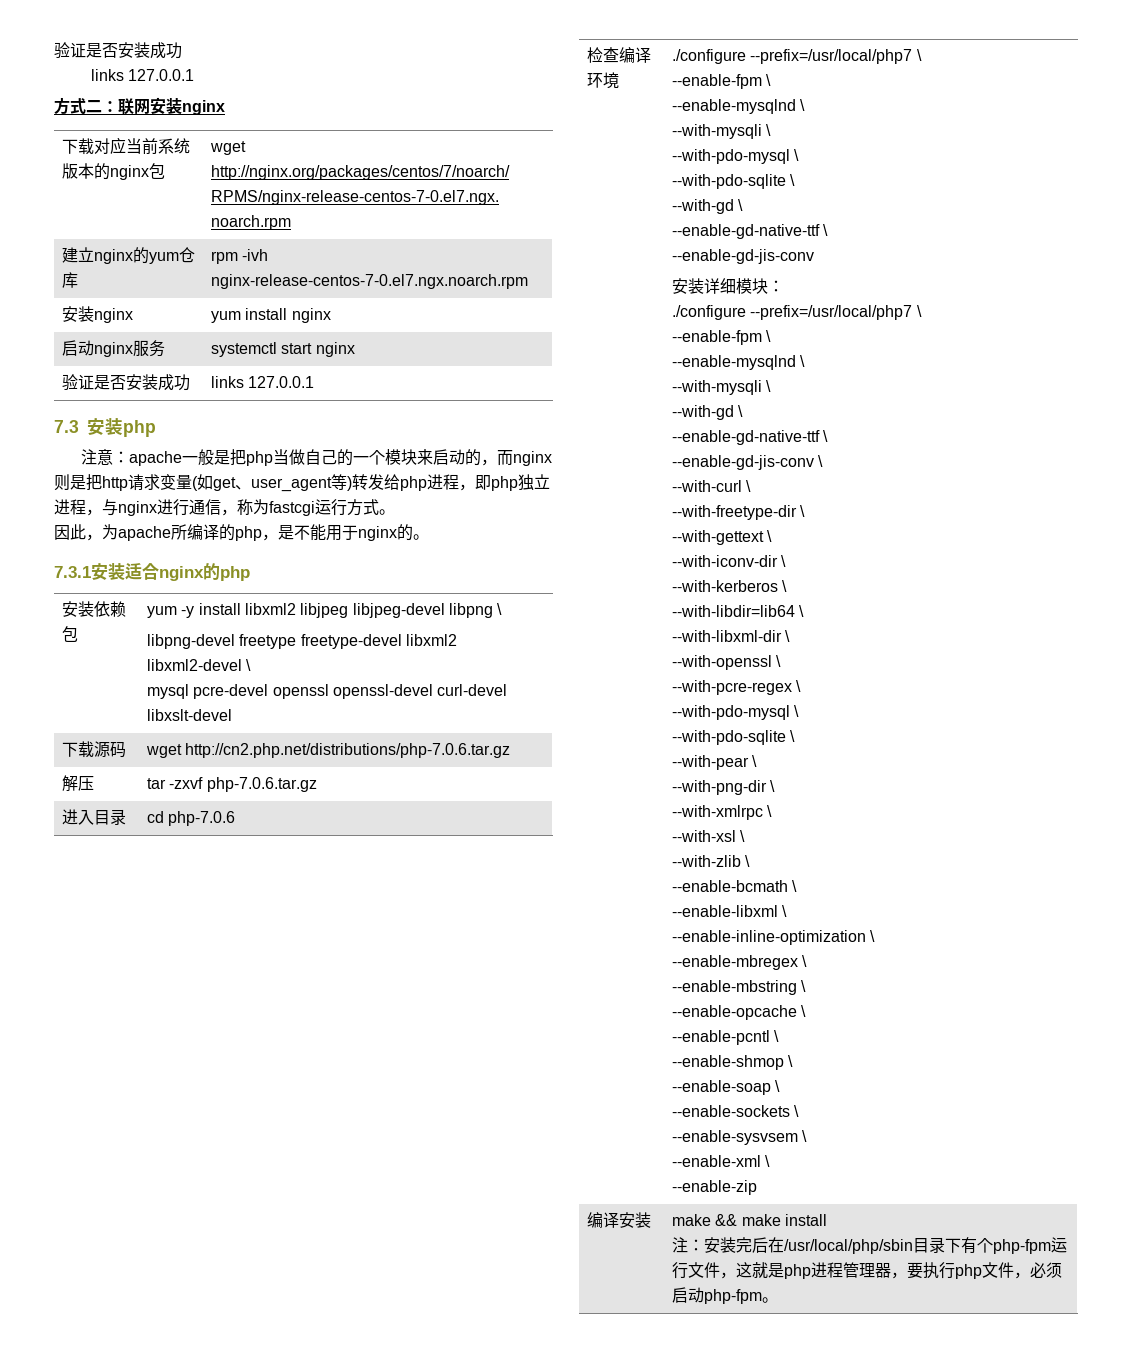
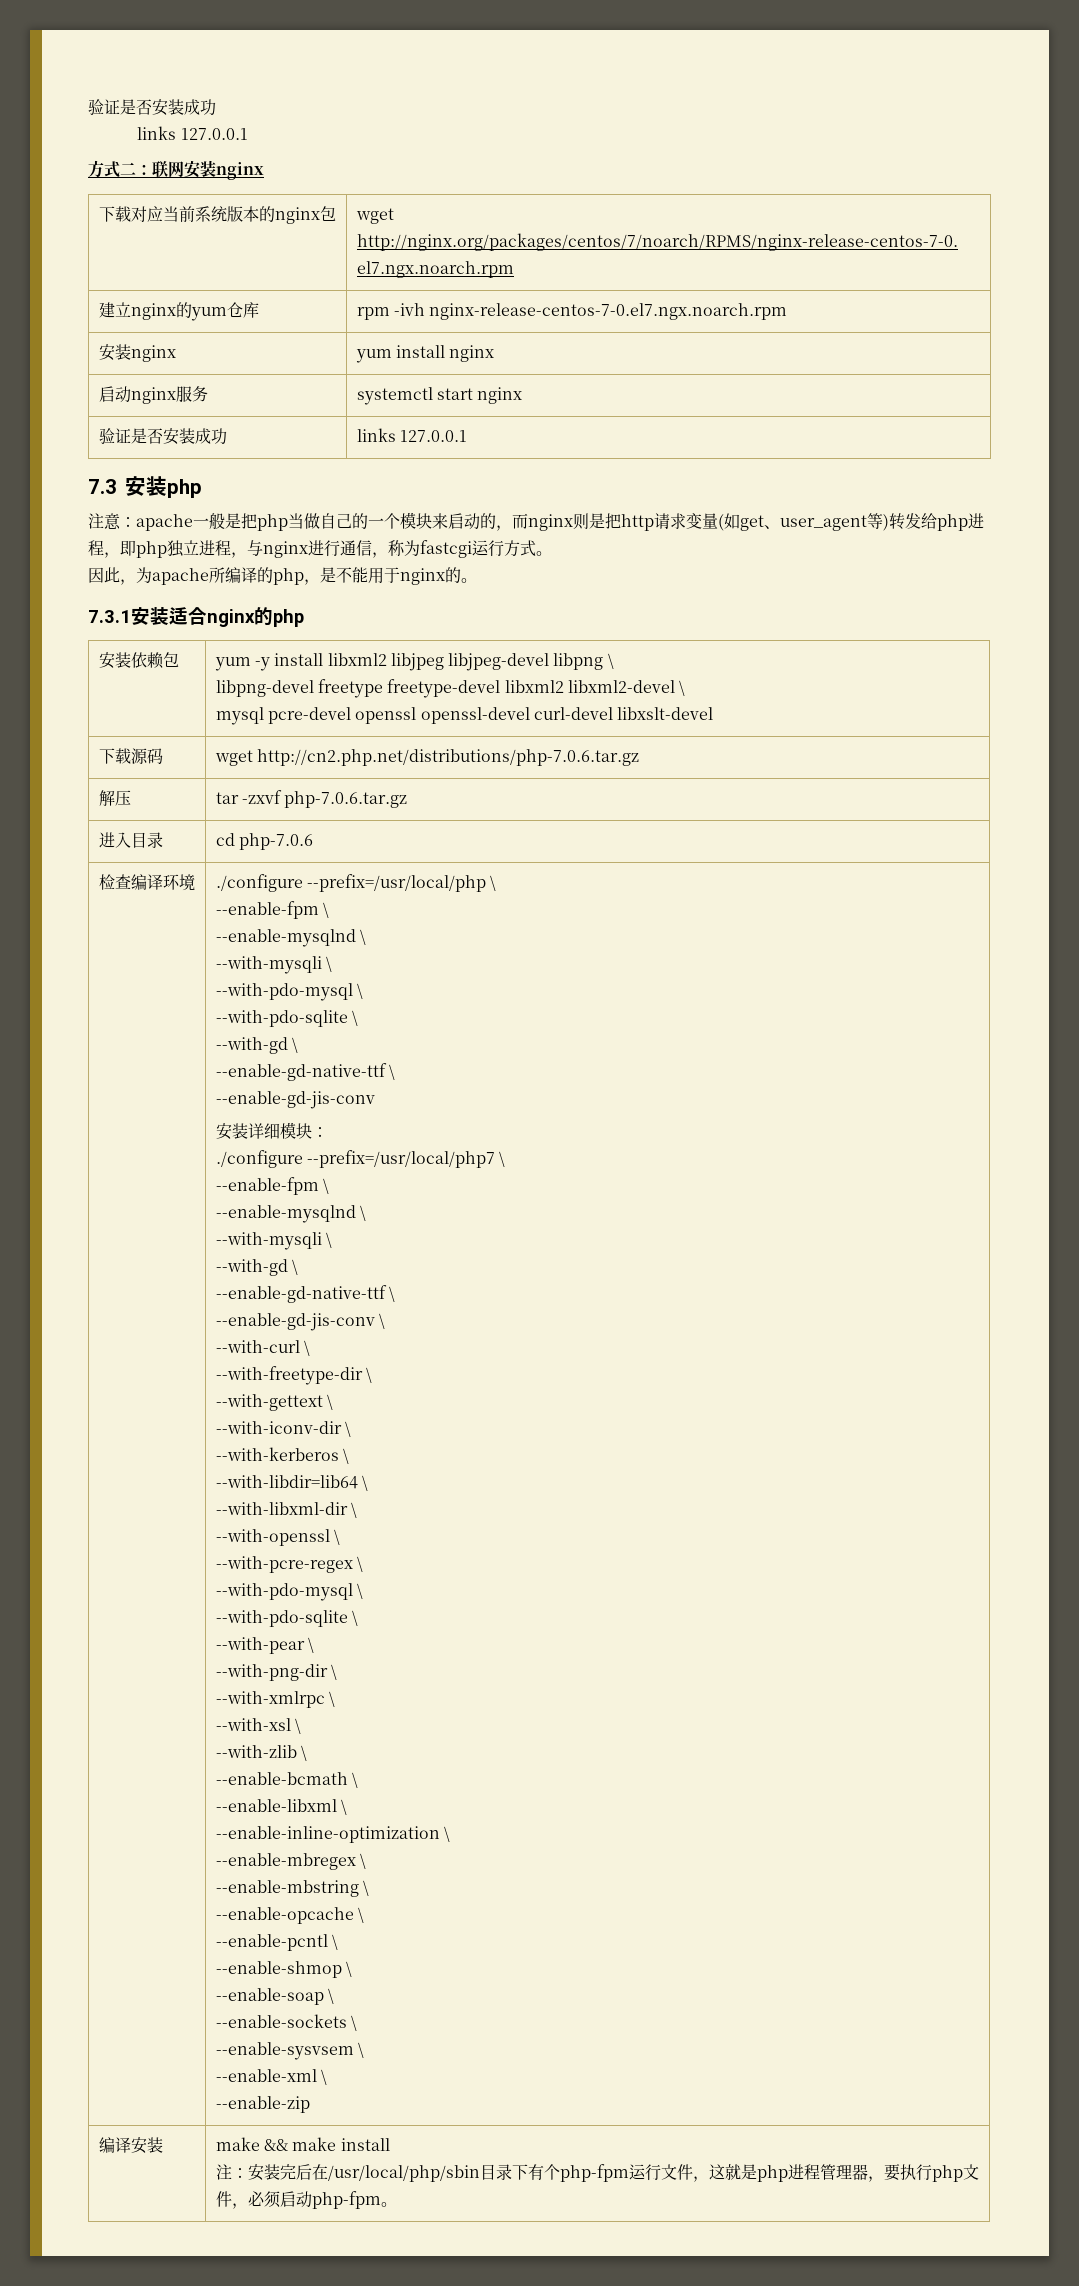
- 检查编译环境 | ./configure --prefix=/usr/local/php7 \
+ 检查编译环境 | ./configure --prefix=/usr/local/php \

